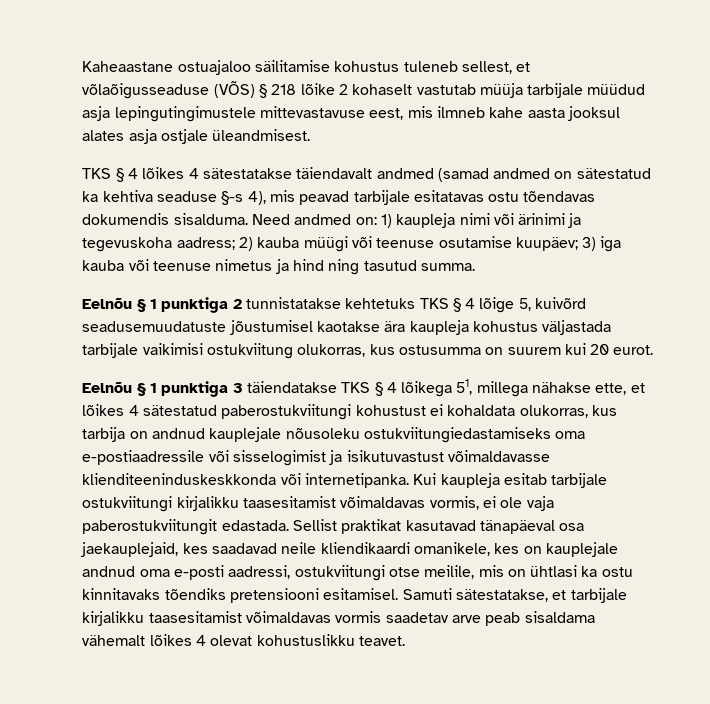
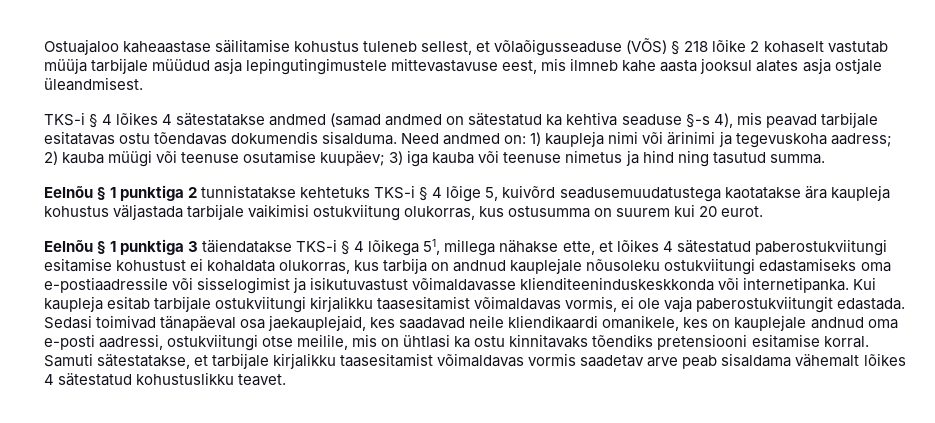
- Kaheaastane ostuajaloo säilitamise kohustus tuleneb sellest, et võlaõigusseaduse (VÕS) § 218 lõike 2 kohaselt vastutab müüja tarbijale müüdud asja lepingutingimustele mittevastavuse eest, mis ilmneb kahe aasta jooksul alates asja ostjale üleandmisest.
+ Ostuajaloo kaheaastase säilitamise kohustus tuleneb sellest, et võlaõigusseaduse (VÕS) § 218 lõike 2 kohaselt vastutab müüja tarbijale müüdud asja lepingutingimustele mittevastavuse eest, mis ilmneb kahe aasta jooksul alates asja ostjale üleandmisest.
- TKS § 4 lõikes 4 sätestatakse täiendavalt andmed (samad andmed on sätestatud ka kehtiva seaduse §-s 4), mis peavad tarbijale esitatavas ostu tõendavas dokumendis sisalduma.
+ TKS-i § 4 lõikes 4 sätestatakse andmed (samad andmed on sätestatud ka kehtiva seaduse §-s 4), mis peavad tarbijale esitatavas ostu tõendavas dokumendis sisalduma.
- Eelnõu § 1 punktiga 2 tunnistatakse kehtetuks TKS § 4 lõige 5, kuivõrd seadusemuudatuste jõustumisel kaotakse ära kaupleja kohustus väljastada tarbijale vaikimisi ostukviitung olukorras, kus ostusumma on suurem kui 20 eurot.
+ Eelnõu § 1 punktiga 2 tunnistatakse kehtetuks TKS-i § 4 lõige 5, kuivõrd seadusemuudatustega kaotatakse ära kaupleja kohustus väljastada tarbijale vaikimisi ostukviitung olukorras, kus ostusumma on suurem kui 20 eurot.
- Eelnõu § 1 punktiga 3 täiendatakse TKS § 4 lõikega 51, millega nähakse ette, et lõikes 4 sätestatud paberostukviitungi kohustust ei kohaldata olukorras, kus tarbija on andnud kauplejale nõusoleku ostukviitungiedastamiseks oma e-postiaadressile või sisselogimist ja isikutuvastust võimaldavasse klienditeeninduskeskkonda või internetipanka.
+ Eelnõu § 1 punktiga 3 täiendatakse TKS-i § 4 lõikega 51, millega nähakse ette, et lõikes 4 sätestatud paberostukviitungi esitamise kohustust ei kohaldata olukorras, kus tarbija on andnud kauplejale nõusoleku ostukviitungi edastamiseks oma e-postiaadressile või sisselogimist ja isikutuvastust võimaldavasse klienditeeninduskeskkonda või internetipanka.
- Sellist praktikat kasutavad tänapäeval osa jaekauplejaid, kes saadavad neile kliendikaardi omanikele, kes on kauplejale andnud oma e-posti aadressi, ostukviitungi otse meilile, mis on ühtlasi ka ostu kinnitavaks tõendiks pretensiooni esitamisel.
+ Sedasi toimivad tänapäeval osa jaekauplejaid, kes saadavad neile kliendikaardi omanikele, kes on kauplejale andnud oma e-posti aadressi, ostukviitungi otse meilile, mis on ühtlasi ka ostu kinnitavaks tõendiks pretensiooni esitamise korral.
- Samuti sätestatakse, et tarbijale kirjalikku taasesitamist võimaldavas vormis saadetav arve peab sisaldama vähemalt lõikes 4 olevat kohustuslikku teavet.
+ Samuti sätestatakse, et tarbijale kirjalikku taasesitamist võimaldavas vormis saadetav arve peab sisaldama vähemalt lõikes 4 sätestatud kohustuslikku teavet.

